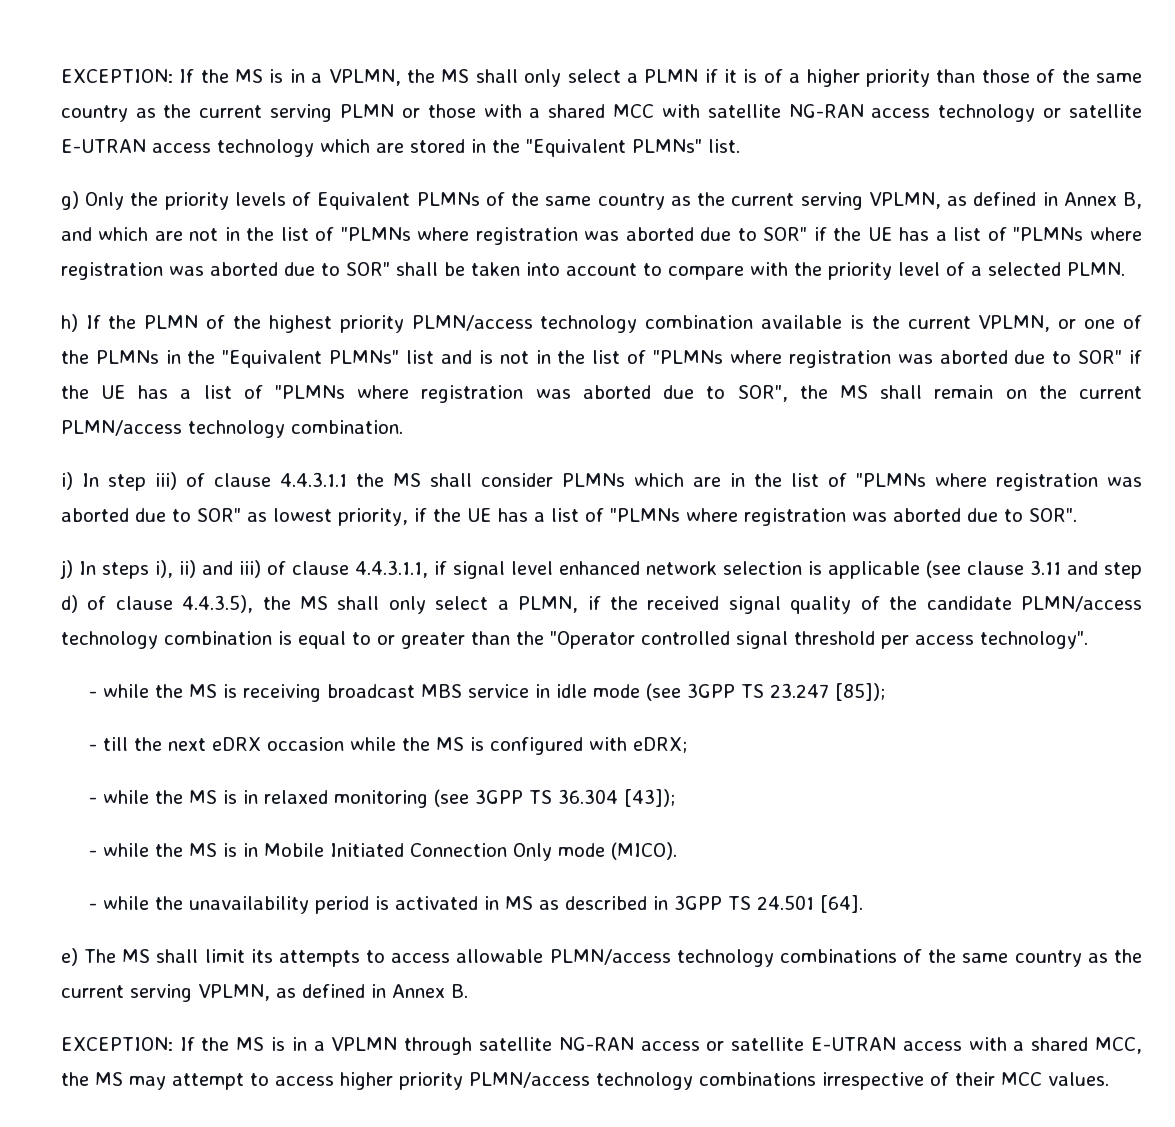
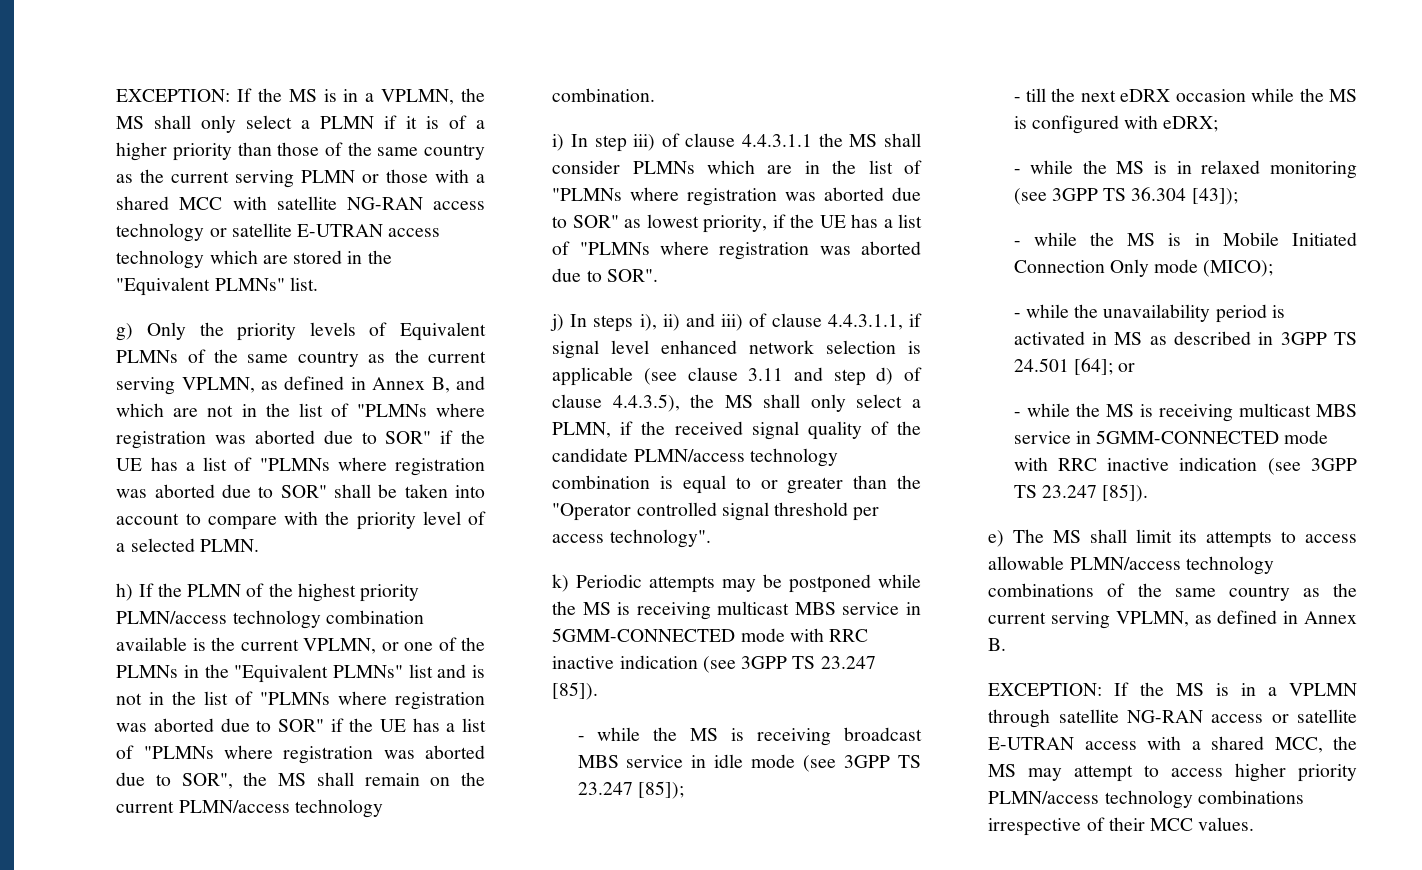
+ k) Periodic attempts may be postponed while the MS is receiving multicast MBS service in 5GMM-CONNECTED mode with RRC inactive indication (see 3GPP TS 23.247 [85]).
- - while the MS is in Mobile Initiated Connection Only mode (MICO).
+ - while the MS is in Mobile Initiated Connection Only mode (MICO);
- - while the unavailability period is activated in MS as described in 3GPP TS 24.501 [64].
+ - while the unavailability period is activated in MS as described in 3GPP TS 24.501 [64]; or
+ - while the MS is receiving multicast MBS service in 5GMM-CONNECTED mode with RRC inactive indication (see 3GPP TS 23.247 [85]).

